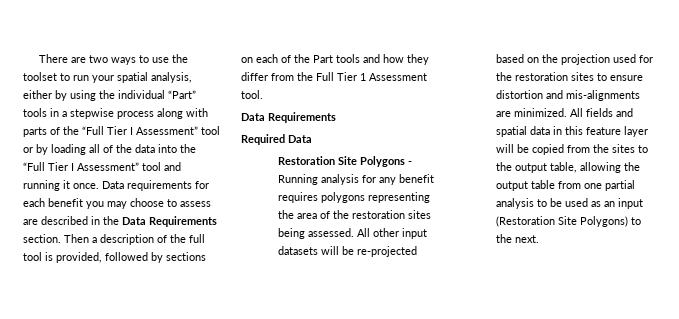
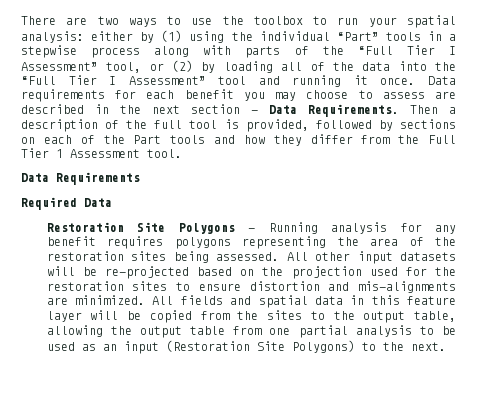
- There are two ways to use the toolset to run your spatial analysis, either by using the individual “Part” tools in a stepwise process along with parts of the “Full Tier I Assessment” tool or by loading all of the data into the “Full Tier I Assessment” tool and running it once.
+ There are two ways to use the toolbox to run your spatial analysis: either by (1) using the individual “Part” tools in a stepwise process along with parts of the “Full Tier I Assessment” tool, or (2) by loading all of the data into the “Full Tier I Assessment” tool and running it once.
- Data requirements for each benefit you may choose to assess are described in the Data Requirements section.
+ Data requirements for each benefit you may choose to assess are described in the next section - Data Requirements.

